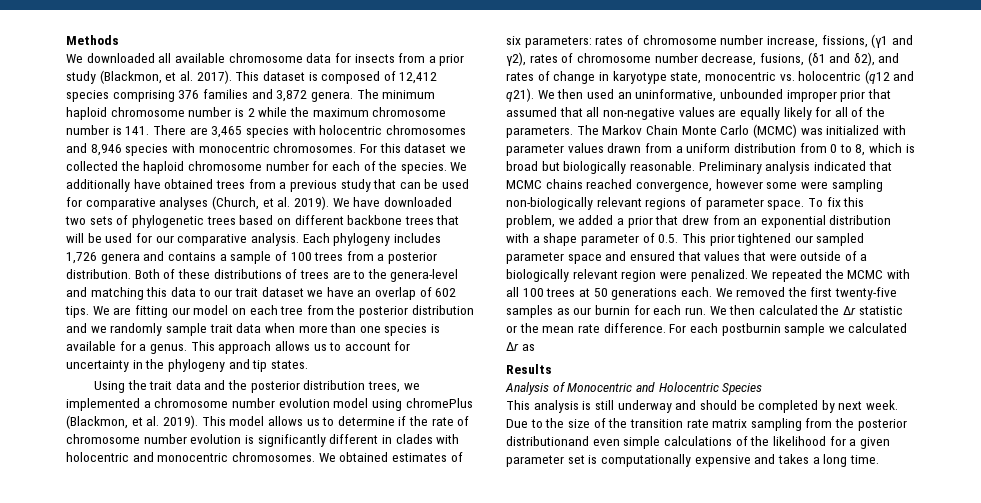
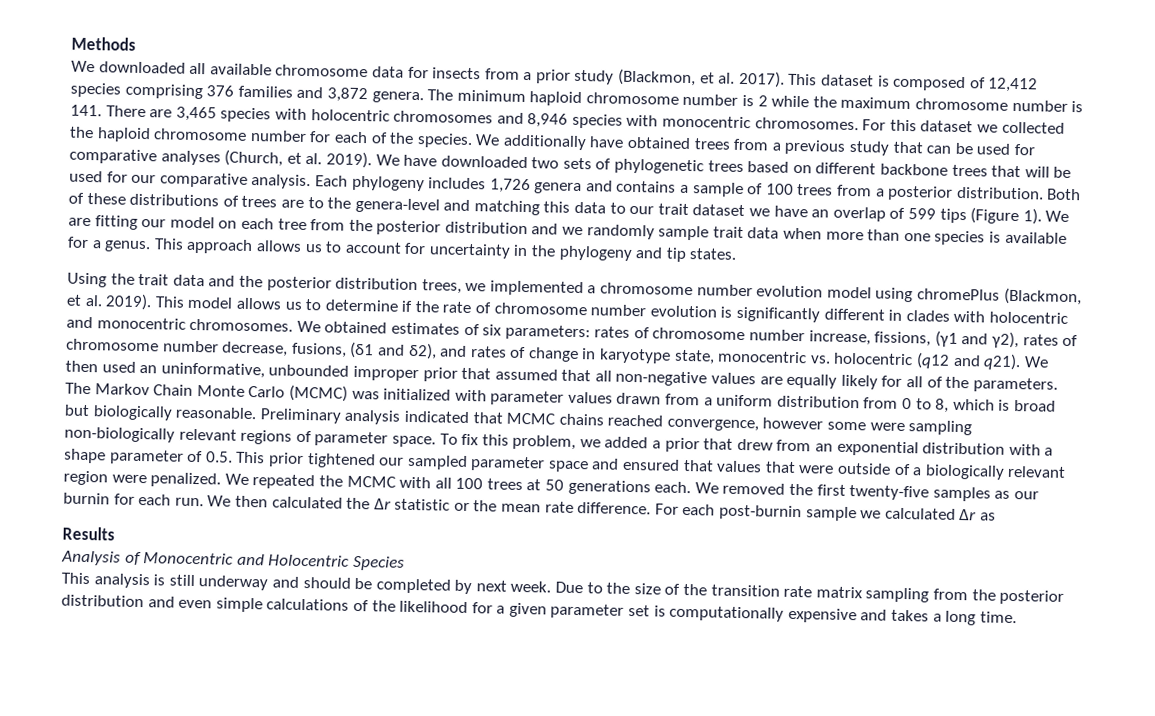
- Both of these distributions of trees are to the genera-level and matching this data to our trait dataset we have an overlap of 602 tips.
+ Both of these distributions of trees are to the genera-level and matching this data to our trait dataset we have an overlap of 599 tips (Figure 1).
- For each postburnin sample we calculated Δr as
+ For each post-burnin sample we calculated Δr as
- Due to the size of the transition rate matrix sampling from the posterior distributionand even simple calculations of the likelihood for a given parameter set is computationally expensive and takes a long time.
+ Due to the size of the transition rate matrix sampling from the posterior distribution and even simple calculations of the likelihood for a given parameter set is computationally expensive and takes a long time.

